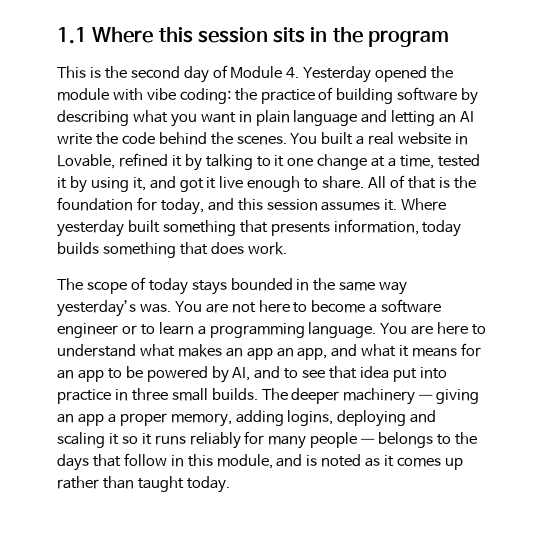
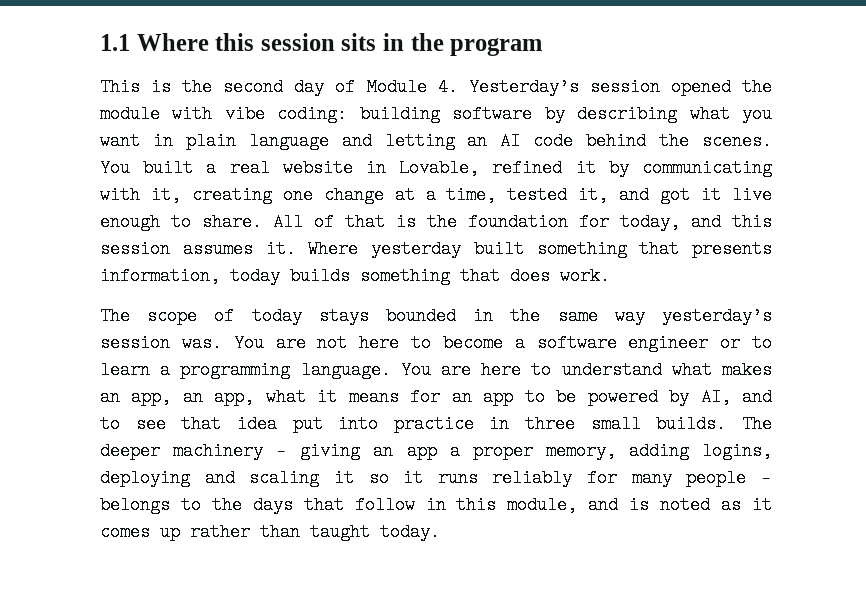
- This is the second day of Module 4. Yesterday opened the module with vibe coding: the practice of building software by describing what you want in plain language and letting an AI write the code behind the scenes.
+ This is the second day of Module 4. Yesterday’s session opened the module with vibe coding: building software by describing what you want in plain language and letting an AI code behind the scenes.
- You built a real website in Lovable, refined it by talking to it one change at a time, tested it by using it, and got it live enough to share.
+ You built a real website in Lovable, refined it by communicating with it, creating one change at a time, tested it, and got it live enough to share.
- The scope of today stays bounded in the same way yesterday’s was.
+ The scope of today stays bounded in the same way yesterday’s session was.
- You are here to understand what makes an app an app, and what it means for an app to be powered by AI, and to see that idea put into practice in three small builds.
+ You are here to understand what makes an app, an app, what it means for an app to be powered by AI, and to see that idea put into practice in three small builds.

